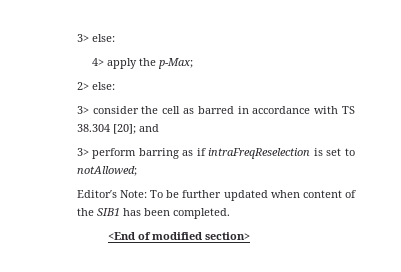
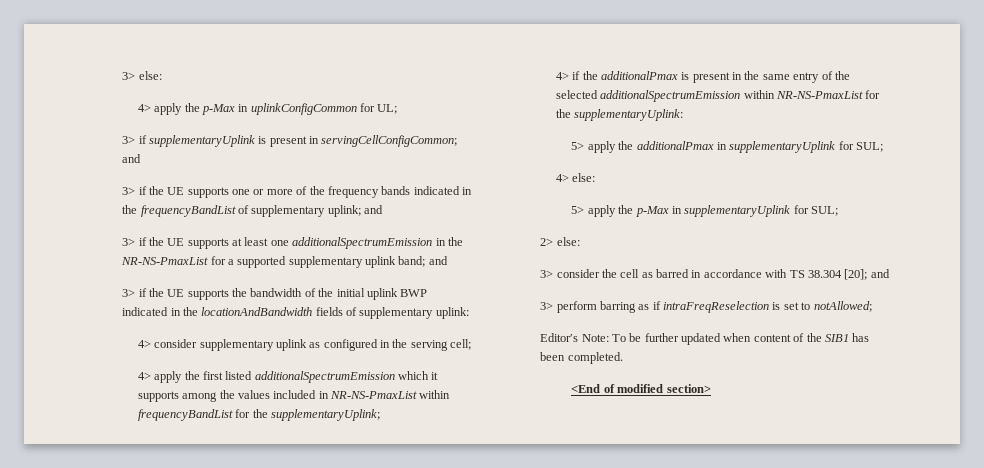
- 4> apply the p-Max;
+ 4> apply the p-Max in uplinkConfigCommon for UL;
+ 3> if supplementaryUplink is present in servingCellConfigCommon; and
+ 3> if the UE supports one or more of the frequency bands indicated in the frequencyBandList of supplementary uplink; and
+ 3> if the UE supports at least one additionalSpectrumEmission in the NR-NS-PmaxList for a supported supplementary uplink band; and
+ 3> if the UE supports the bandwidth of the initial uplink BWP indicated in the locationAndBandwidth fields of supplementary uplink:
+ 4> consider supplementary uplink as configured in the serving cell;
+ 4> apply the first listed additionalSpectrumEmission which it supports among the values included in NR-NS-PmaxList within frequencyBandList for the supplementaryUplink;
+ 4> if the additionalPmax is present in the same entry of the selected additionalSpectrumEmission within NR-NS-PmaxList for the supplementaryUplink:
+ 5> apply the additionalPmax in supplementaryUplink for SUL;
+ 4> else:
+ 5> apply the p-Max in supplementaryUplink for SUL;

